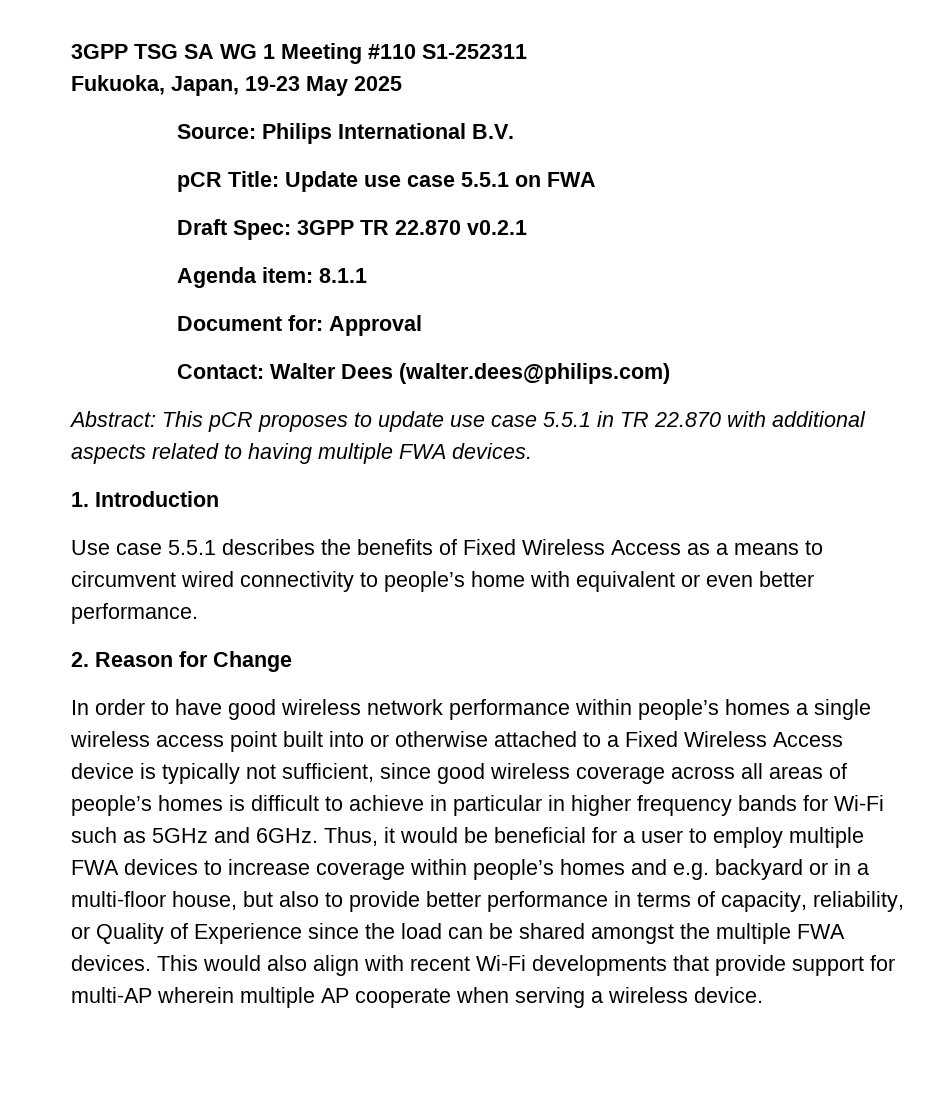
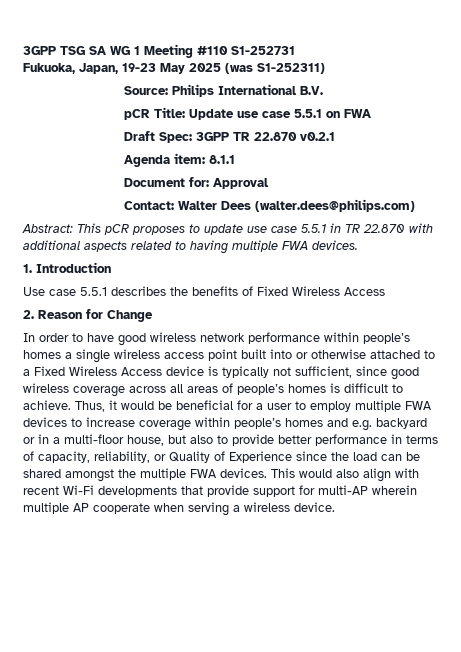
- 3GPP TSG SA WG 1 Meeting #110 S1-252311
+ 3GPP TSG SA WG 1 Meeting #110 S1-252731
- Fukuoka, Japan, 19-23 May 2025
+ Fukuoka, Japan, 19-23 May 2025 (was S1-252311)
- Use case 5.5.1 describes the benefits of Fixed Wireless Access as a means to circumvent wired connectivity to people’s home with equivalent or even better performance.
+ Use case 5.5.1 describes the benefits of Fixed Wireless Access
- In order to have good wireless network performance within people’s homes a single wireless access point built into or otherwise attached to a Fixed Wireless Access device is typically not sufficient, since good wireless coverage across all areas of people’s homes is difficult to achieve in particular in higher frequency bands for Wi-Fi such as 5GHz and 6GHz.
+ In order to have good wireless network performance within people’s homes a single wireless access point built into or otherwise attached to a Fixed Wireless Access device is typically not sufficient, since good wireless coverage across all areas of people’s homes is difficult to achieve.

